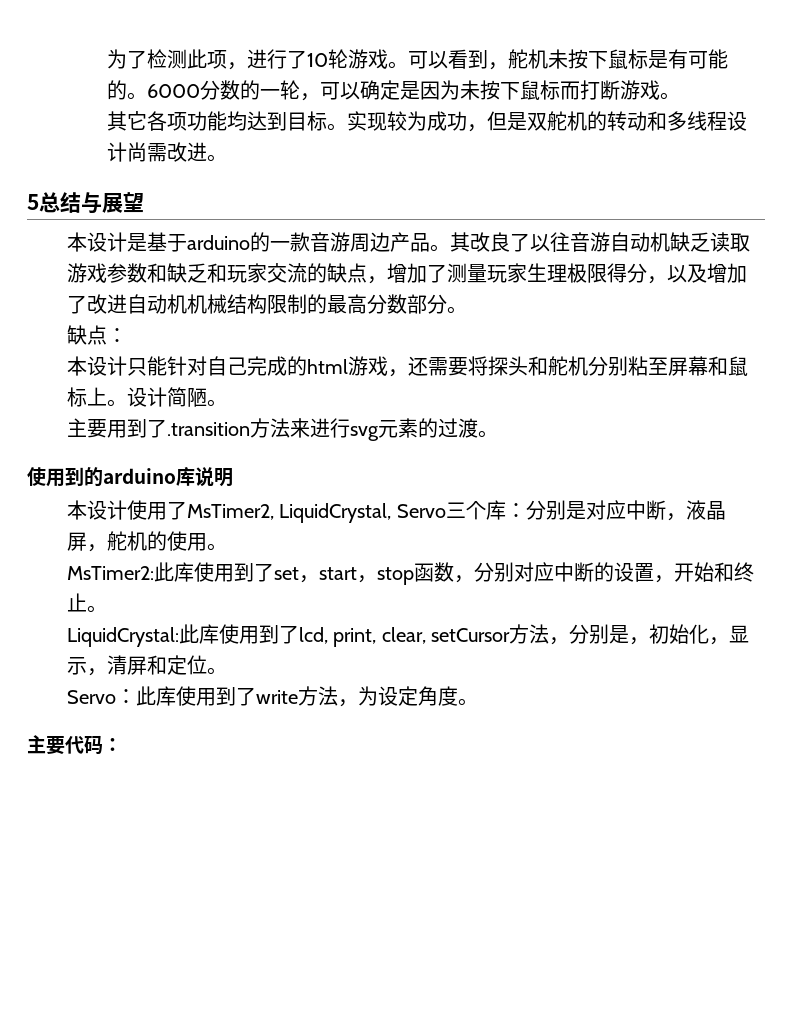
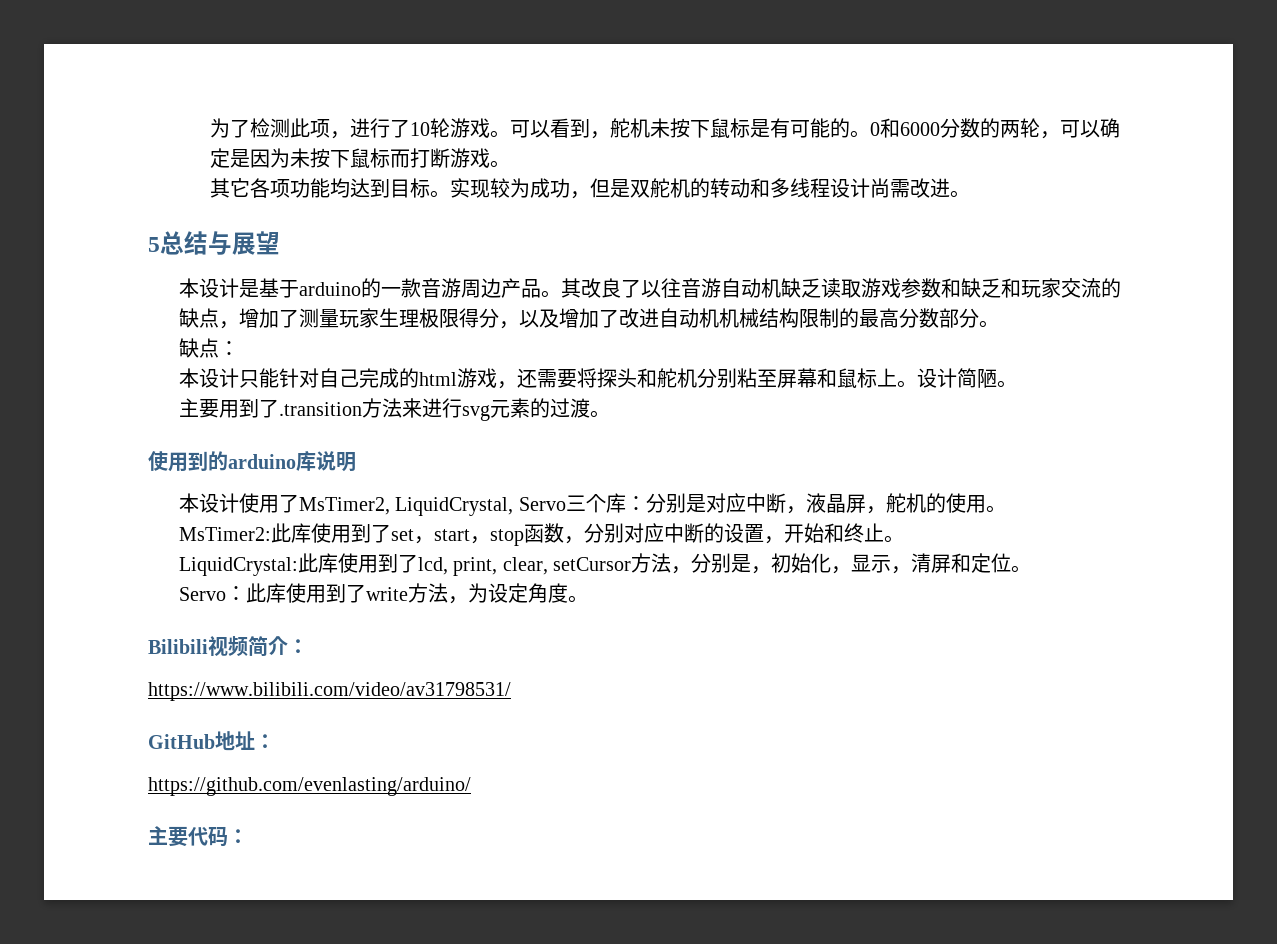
- 6000分数的一轮，可以确定是因为未按下鼠标而打断游戏。
+ 0和6000分数的两轮，可以确定是因为未按下鼠标而打断游戏。
+ Bilibili视频简介：
+ https://www.bilibili.com/video/av31798531/
+ GitHub地址：
+ https://github.com/evenlasting/arduino/

